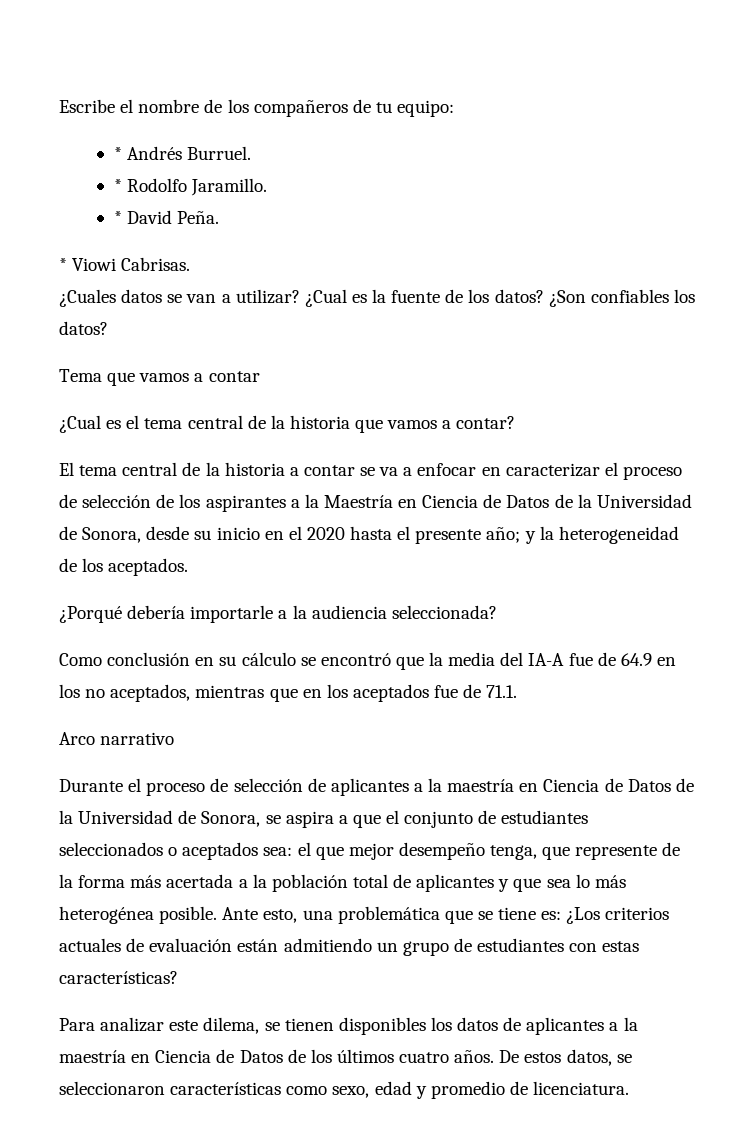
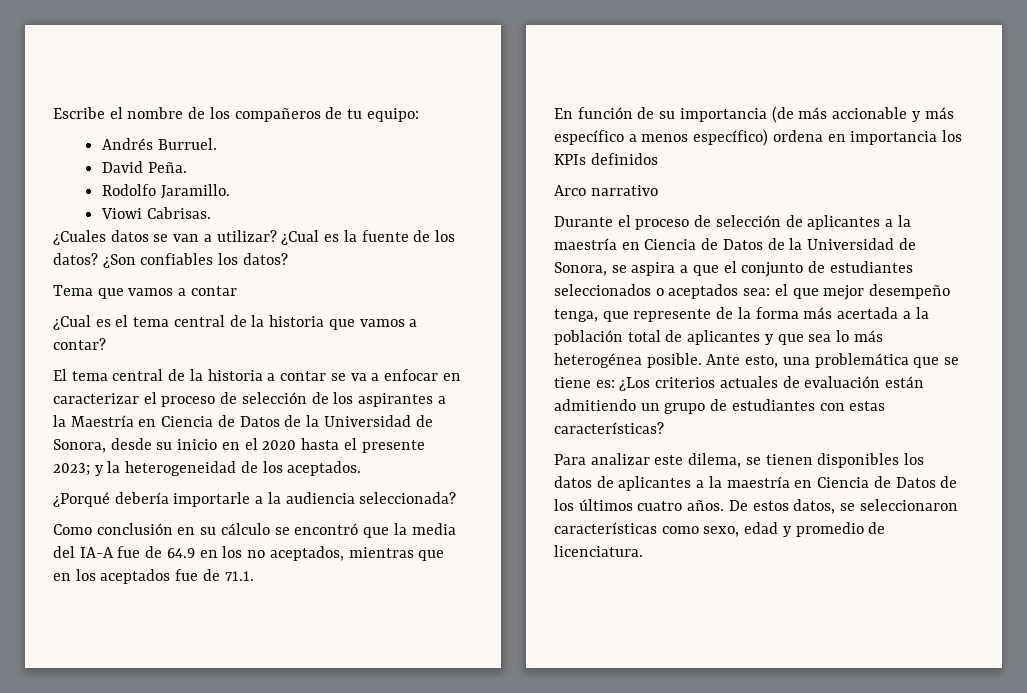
- * Andrés Burruel.
+ Andrés Burruel.
- * Rodolfo Jaramillo.
+ David Peña.
+ Rodolfo Jaramillo.
- * David Peña.
- * Viowi Cabrisas.
+ Viowi Cabrisas.
- El tema central de la historia a contar se va a enfocar en caracterizar el proceso de selección de los aspirantes a la Maestría en Ciencia de Datos de la Universidad de Sonora, desde su inicio en el 2020 hasta el presente año; y la heterogeneidad de los aceptados.
+ El tema central de la historia a contar se va a enfocar en caracterizar el proceso de selección de los aspirantes a la Maestría en Ciencia de Datos de la Universidad de Sonora, desde su inicio en el 2020 hasta el presente 2023; y la heterogeneidad de los aceptados.
+ En función de su importancia (de más accionable y más específico a menos específico) ordena en importancia los KPIs definidos

